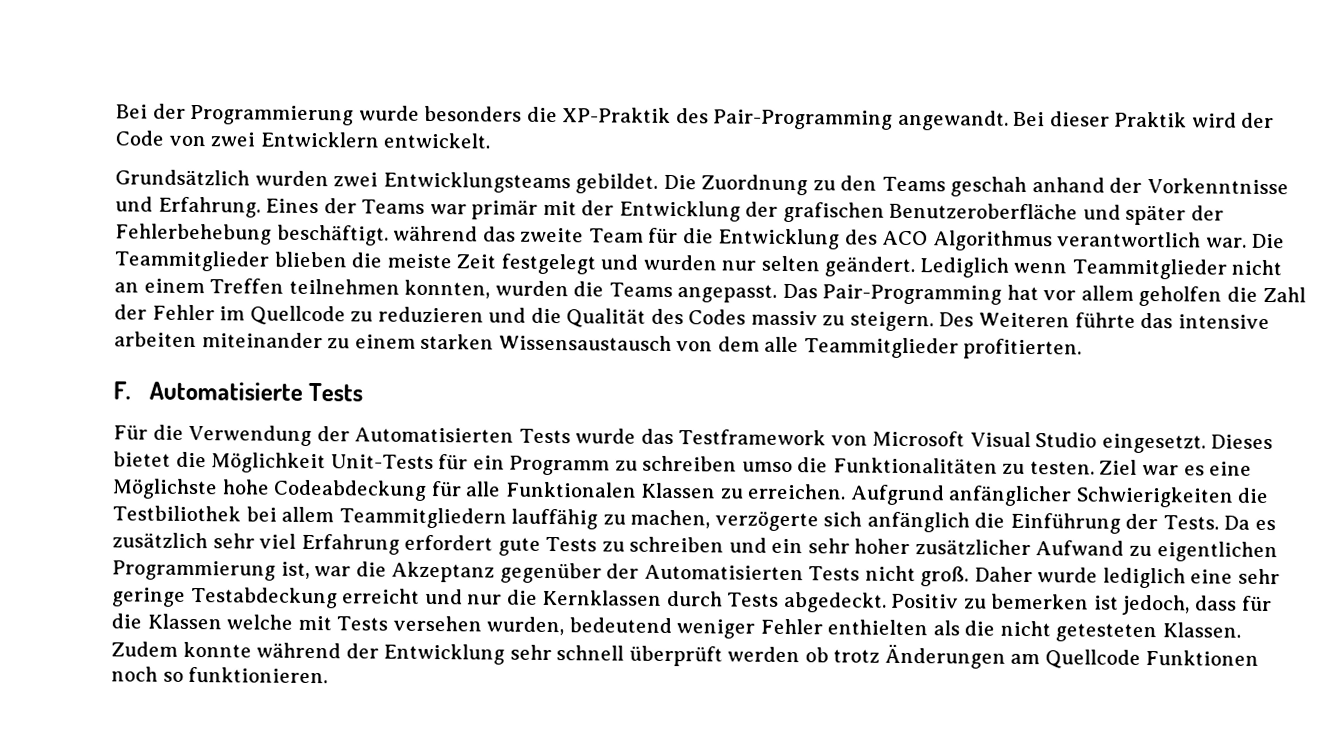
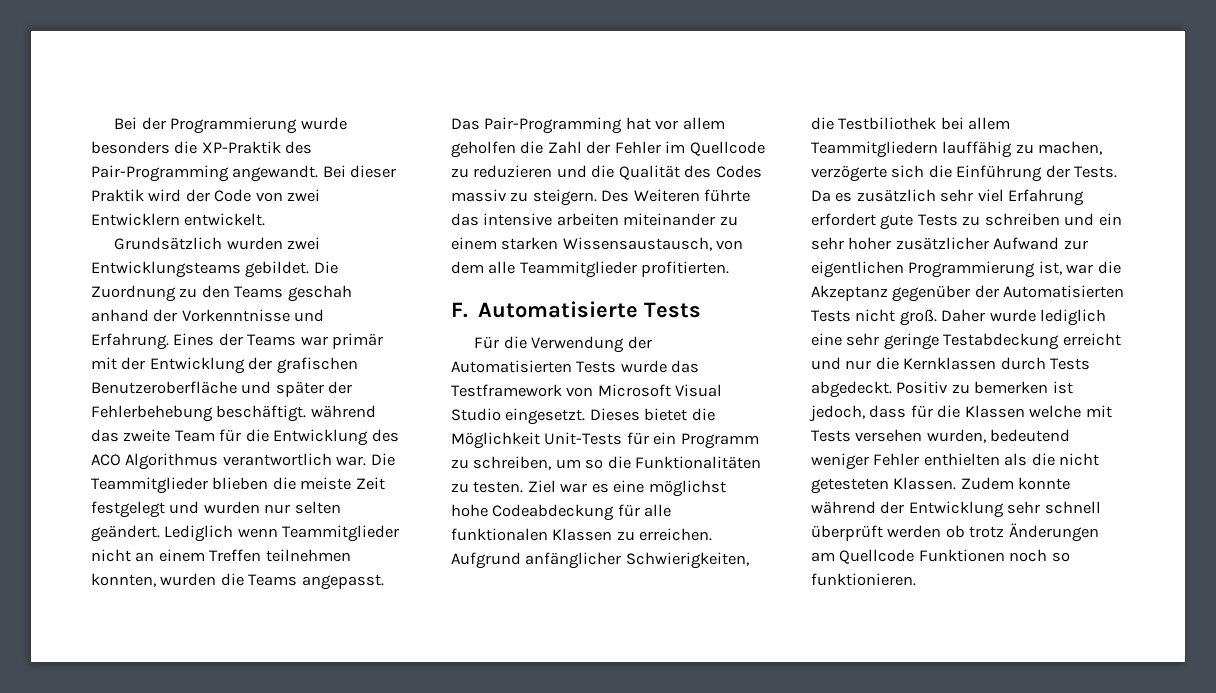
- Des Weiteren führte das intensive arbeiten miteinander zu einem starken Wissensaustausch von dem alle Teammitglieder profitierten.
+ Des Weiteren führte das intensive arbeiten miteinander zu einem starken Wissensaustausch, von dem alle Teammitglieder profitierten.
- Dieses bietet die Möglichkeit Unit-Tests für ein Programm zu schreiben umso die Funktionalitäten zu testen.
+ Dieses bietet die Möglichkeit Unit-Tests für ein Programm zu schreiben, um so die Funktionalitäten zu testen.
- Ziel war es eine Möglichste hohe Codeabdeckung für alle Funktionalen Klassen zu erreichen.
+ Ziel war es eine möglichst hohe Codeabdeckung für alle funktionalen Klassen zu erreichen.
- Aufgrund anfänglicher Schwierigkeiten die Testbiliothek bei allem Teammitgliedern lauffähig zu machen, verzögerte sich anfänglich die Einführung der Tests.
+ Aufgrund anfänglicher Schwierigkeiten, die Testbiliothek bei allem Teammitgliedern lauffähig zu machen, verzögerte sich die Einführung der Tests.
- Da es zusätzlich sehr viel Erfahrung erfordert gute Tests zu schreiben und ein sehr hoher zusätzlicher Aufwand zu eigentlichen Programmierung ist, war die Akzeptanz gegenüber der Automatisierten Tests nicht groß.
+ Da es zusätzlich sehr viel Erfahrung erfordert gute Tests zu schreiben und ein sehr hoher zusätzlicher Aufwand zur eigentlichen Programmierung ist, war die Akzeptanz gegenüber der Automatisierten Tests nicht groß.

